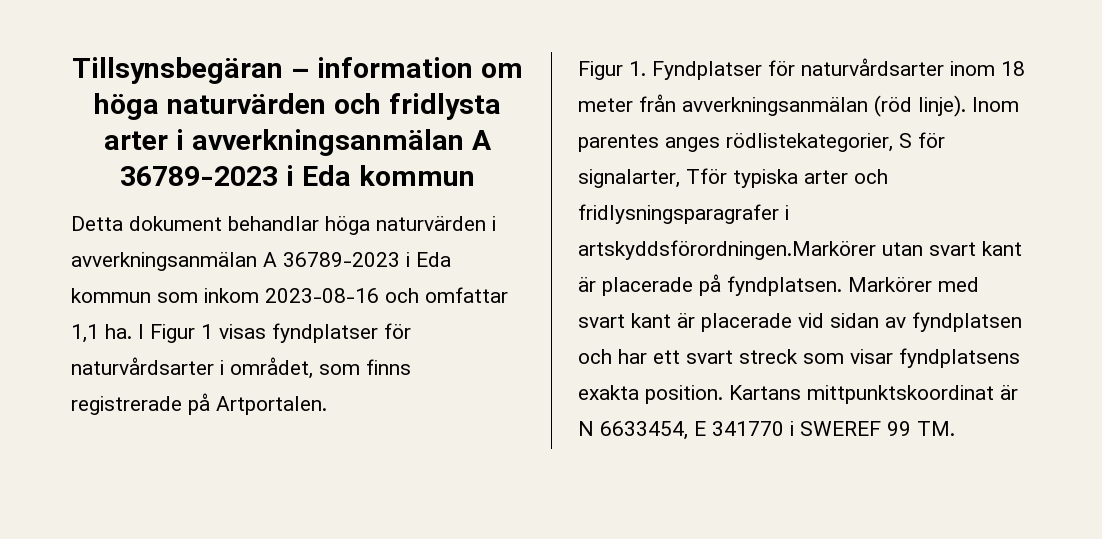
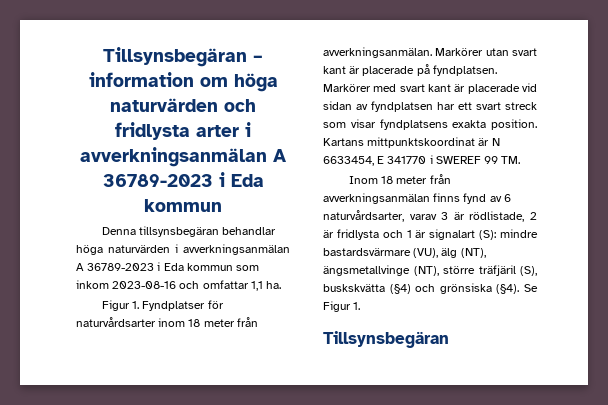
- Detta dokument behandlar höga naturvärden i avverkningsanmälan A 36789-2023 i Eda kommun som inkom 2023-08-16 och omfattar 1,1 ha. I Figur 1 visas fyndplatser för naturvårdsarter i området, som finns registrerade på Artportalen.
+ Denna tillsynsbegäran behandlar höga naturvärden i avverkningsanmälan A 36789-2023 i Eda kommun som inkom 2023-08-16 och omfattar 1,1 ha.
- Figur 1. Fyndplatser för naturvårdsarter inom 18 meter från avverkningsanmälan (röd linje). Inom parentes anges rödlistekategorier, S för signalarter, Tför typiska arter och fridlysningsparagrafer i artskyddsförordningen.Markörer utan svart kant är placerade på fyndplatsen.
+ Figur 1. Fyndplatser för naturvårdsarter inom 18 meter från avverkningsanmälan. Markörer utan svart kant är placerade på fyndplatsen.
- Markörer med svart kant är placerade vid sidan av fyndplatsen och har ett svart streck som visar fyndplatsens exakta position.
+ Markörer med svart kant är placerade vid sidan av fyndplatsen har ett svart streck som visar fyndplatsens exakta position.
+ Inom 18 meter från avverkningsanmälan finns fynd av 6 naturvårdsarter, varav 3 är rödlistade, 2 är fridlysta och 1 är signalart (S): mindre bastardsvärmare (VU), älg (NT), ängsmetallvinge (NT), större träfjäril (S), buskskvätta (§4) och grönsiska (§4). Se Figur 1.
+ Tillsynsbegäran

